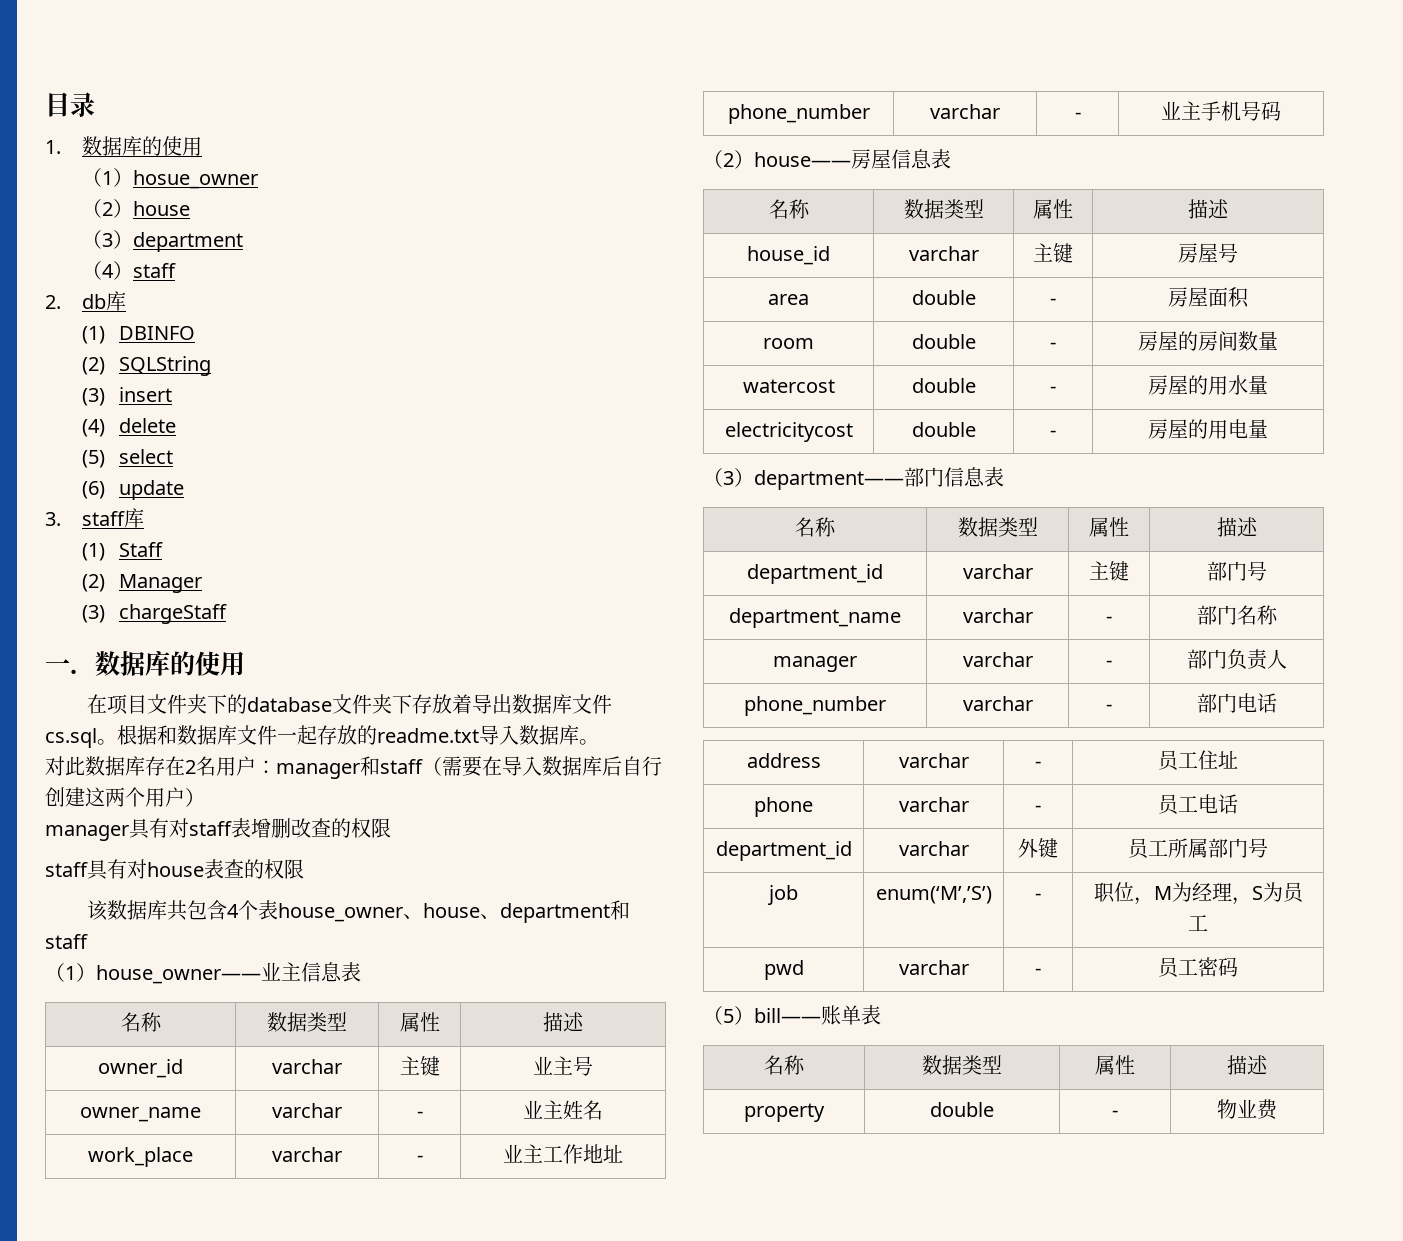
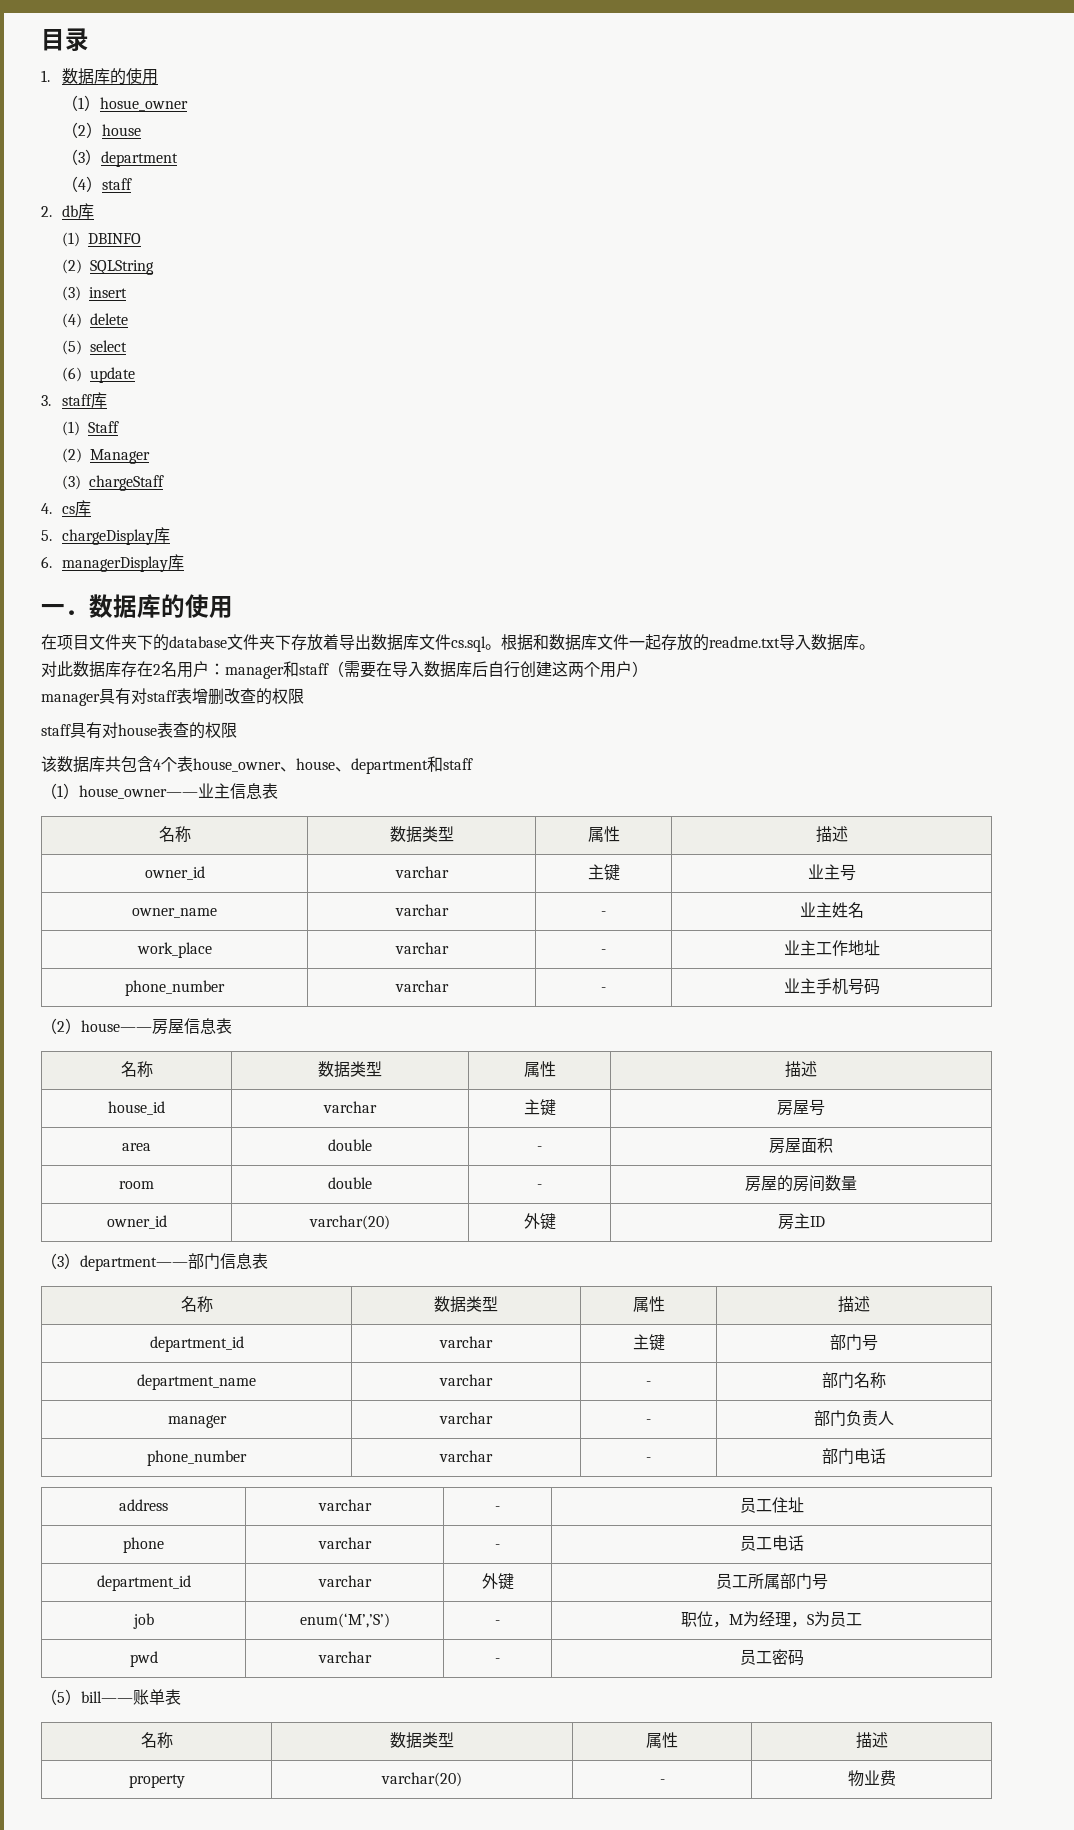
+ 4. cs库
+ 5. chargeDisplay库
+ 6. managerDisplay库
- watercost | double | - | 房屋的用水量
- electricitycost | double | - | 房屋的用电量
+ owner_id | varchar(20) | 外键 | 房主ID
- property | double | - | 物业费
+ property | varchar(20) | - | 物业费

